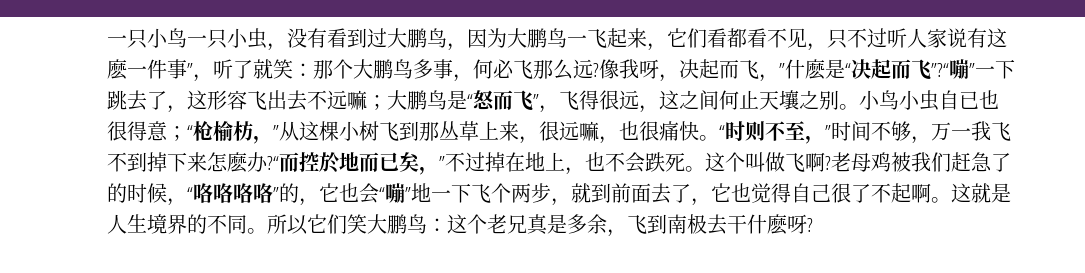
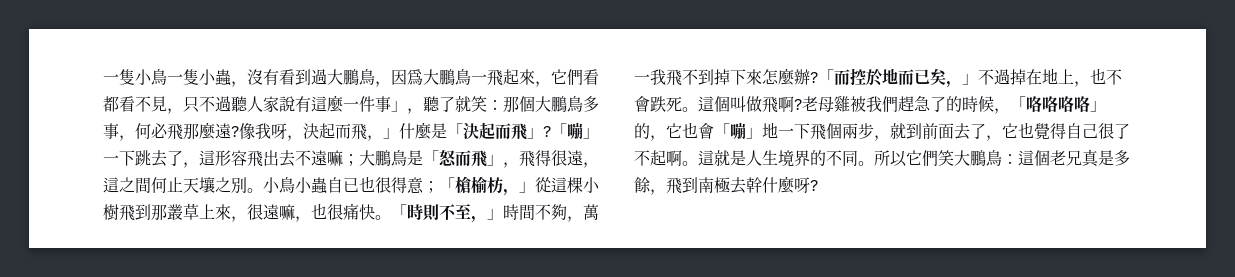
- 一只小鸟一只小虫，没有看到过大鹏鸟，因为大鹏鸟一飞起来，它们看都看不见，只不过听人家说有这麽一件事”，听了就笑：那个大鹏鸟多事，何必飞那么远?
+ 一隻小鳥一隻小蟲，沒有看到過大鵬鳥，因爲大鵬鳥一飛起來，它們看都看不見，只不過聽人家說有這麼一件事」，聽了就笑：那個大鵬鳥多事，何必飛那麼遠?
- 像我呀，决起而飞，”什麽是“决起而飞”?“嘣”一下跳去了，这形容飞出去不远嘛；大鹏鸟是“怒而飞”，飞得很远，这之间何止天壤之别。小鸟小虫自已也很得意；“枪榆枋，”从这棵小树飞到那丛草上来，很远嘛，也很痛快。“时则不至，”时间不够，万一我飞不到掉下来怎麽办?“而控於地而已矣，”不过掉在地上，也不会跌死。这个叫做飞啊?老母鸡被我们赶急了的时候，“咯咯咯咯”的，它也会“嘣”地一下飞个两步，就到前面去了，它也觉得自己很了不起啊。
+ 像我呀，決起而飛，」什麼是「決起而飛」?「嘣」一下跳去了，這形容飛出去不遠嘛；大鵬鳥是「怒而飛」，飛得很遠，這之間何止天壤之別。小鳥小蟲自已也很得意；「槍榆枋，」從這棵小樹飛到那叢草上來，很遠嘛，也很痛快。「時則不至，」時間不夠，萬一我飛不到掉下來怎麼辦?「而控於地而已矣，」不過掉在地上，也不會跌死。這個叫做飛啊?老母雞被我們趕急了的時候，「咯咯咯咯」的，它也會「嘣」地一下飛個兩步，就到前面去了，它也覺得自己很了不起啊。
- 这就是人生境界的不同。
+ 這就是人生境界的不同。
- 所以它们笑大鹏鸟：这个老兄真是多余，飞到南极去干什麽呀?
+ 所以它們笑大鵬鳥：這個老兄真是多餘，飛到南極去幹什麼呀?

